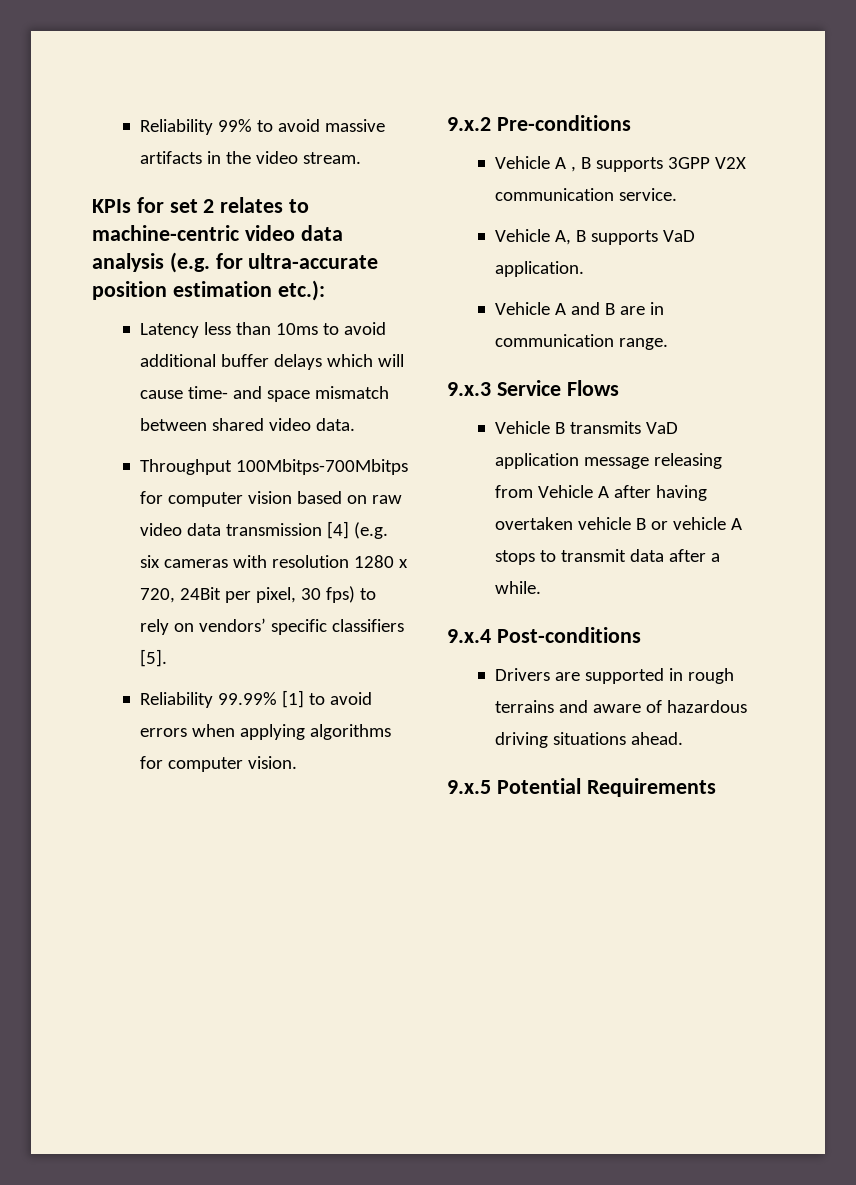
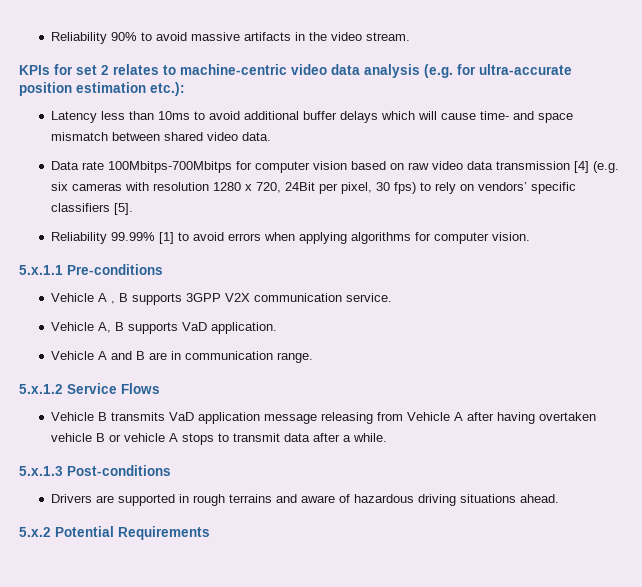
- Reliability 99% to avoid massive artifacts in the video stream.
+ Reliability 90% to avoid massive artifacts in the video stream.
- Throughput 100Mbitps-700Mbitps for computer vision based on raw video data transmission [4] (e.g. six cameras with resolution 1280 x 720, 24Bit per pixel, 30 fps) to rely on vendors’ specific classifiers [5].
+ Data rate 100Mbitps-700Mbitps for computer vision based on raw video data transmission [4] (e.g. six cameras with resolution 1280 x 720, 24Bit per pixel, 30 fps) to rely on vendors’ specific classifiers [5].
- 9.x.2 Pre-conditions
+ 5.x.1.1 Pre-conditions
- 9.x.3 Service Flows
+ 5.x.1.2 Service Flows
- 9.x.4 Post-conditions
+ 5.x.1.3 Post-conditions
- 9.x.5 Potential Requirements
+ 5.x.2 Potential Requirements

